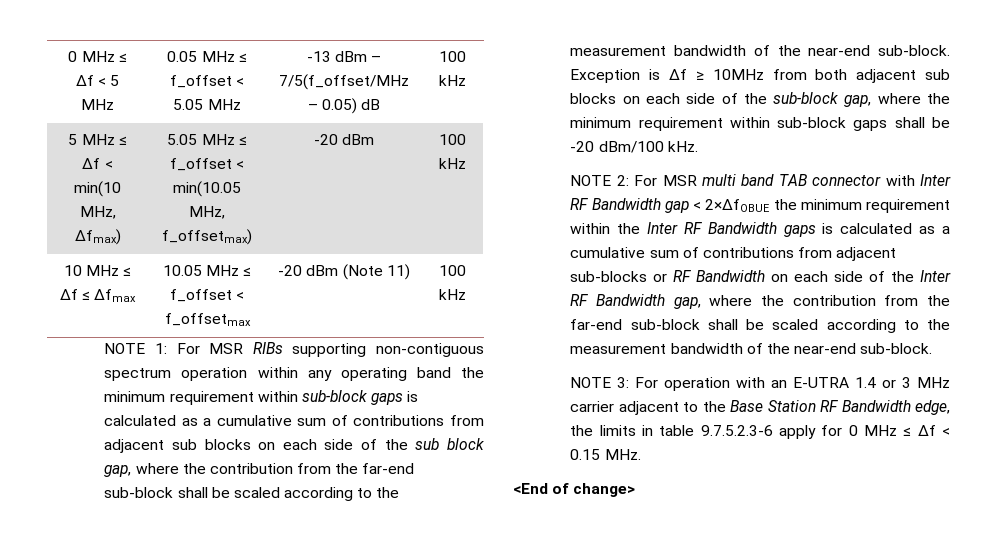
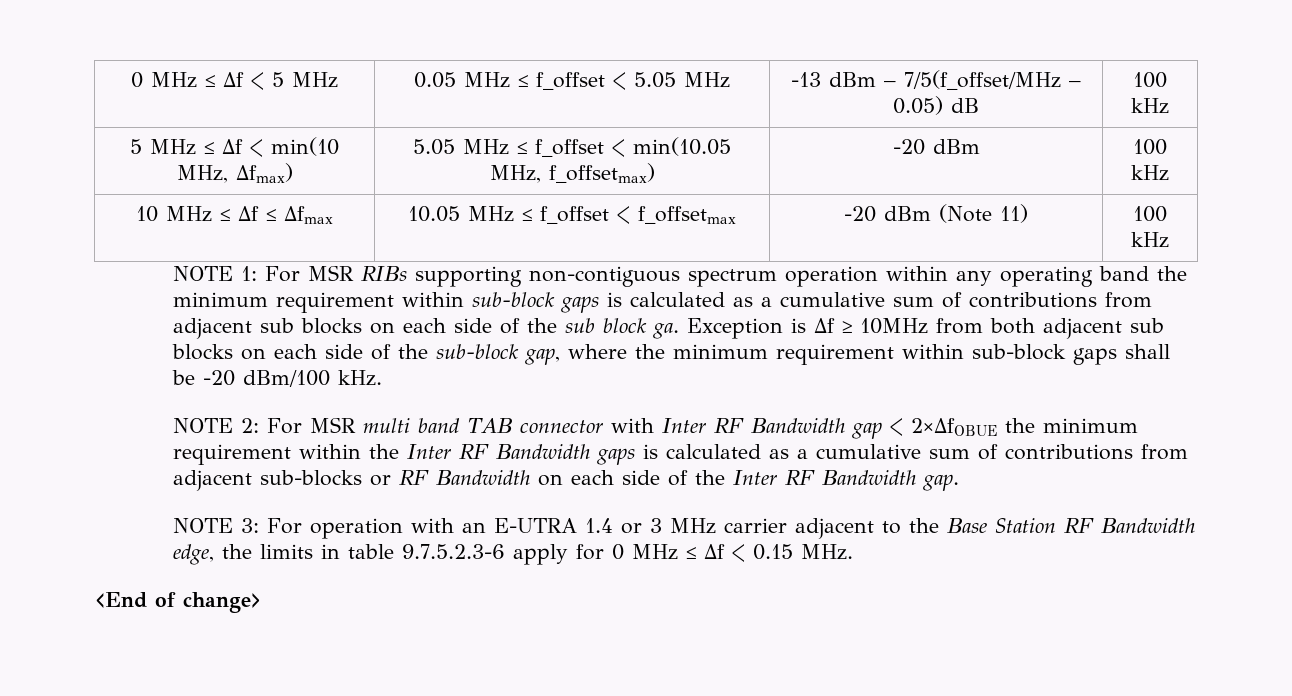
- NOTE 1: For MSR RIBs supporting non-contiguous spectrum operation within any operating band the minimum requirement within sub-block gaps is calculated as a cumulative sum of contributions from adjacent sub blocks on each side of the sub block gap, where the contribution from the far-end sub-block shall be scaled according to the measurement bandwidth of the near-end sub-block.
+ NOTE 1: For MSR RIBs supporting non-contiguous spectrum operation within any operating band the minimum requirement within sub-block gaps is calculated as a cumulative sum of contributions from adjacent sub blocks on each side of the sub block ga.
- NOTE 2: For MSR multi band TAB connector with Inter RF Bandwidth gap < 2×ΔfOBUE the minimum requirement within the Inter RF Bandwidth gaps is calculated as a cumulative sum of contributions from adjacent sub-blocks or RF Bandwidth on each side of the Inter RF Bandwidth gap, where the contribution from the far-end sub-block shall be scaled according to the measurement bandwidth of the near-end sub-block.
+ NOTE 2: For MSR multi band TAB connector with Inter RF Bandwidth gap < 2×ΔfOBUE the minimum requirement within the Inter RF Bandwidth gaps is calculated as a cumulative sum of contributions from adjacent sub-blocks or RF Bandwidth on each side of the Inter RF Bandwidth gap.

